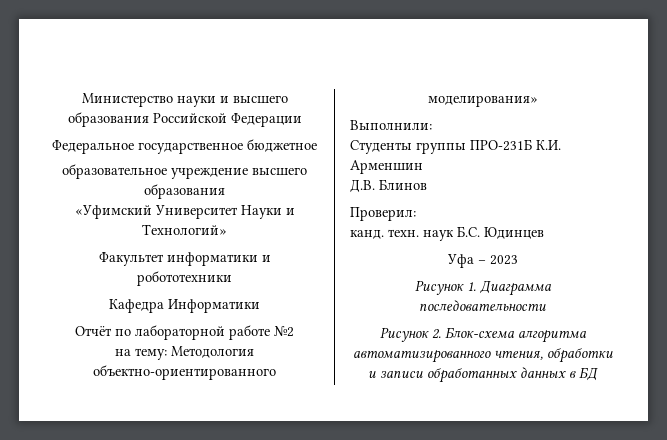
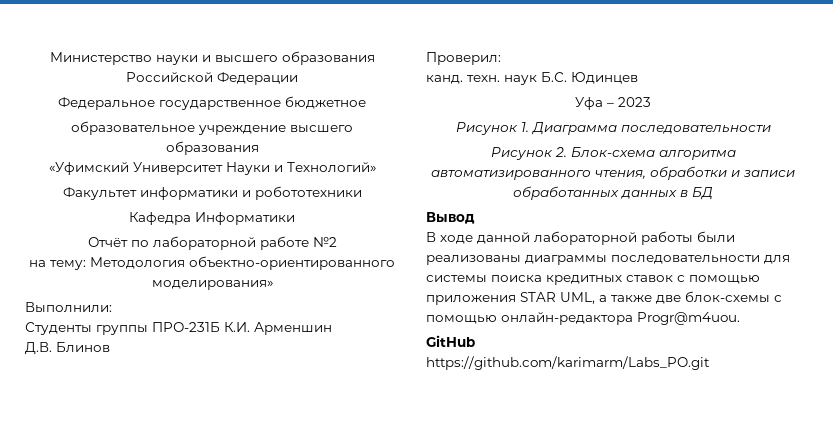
+ Вывод
+ В ходе данной лабораторной работы были реализованы диаграммы последовательности для системы поиска кредитных ставок с помощью приложения STAR UML, а также две блок-схемы с помощью онлайн-редактора Progr@m4uou.
+ GitHub
+ https://github.com/karimarm/Labs_PO.git

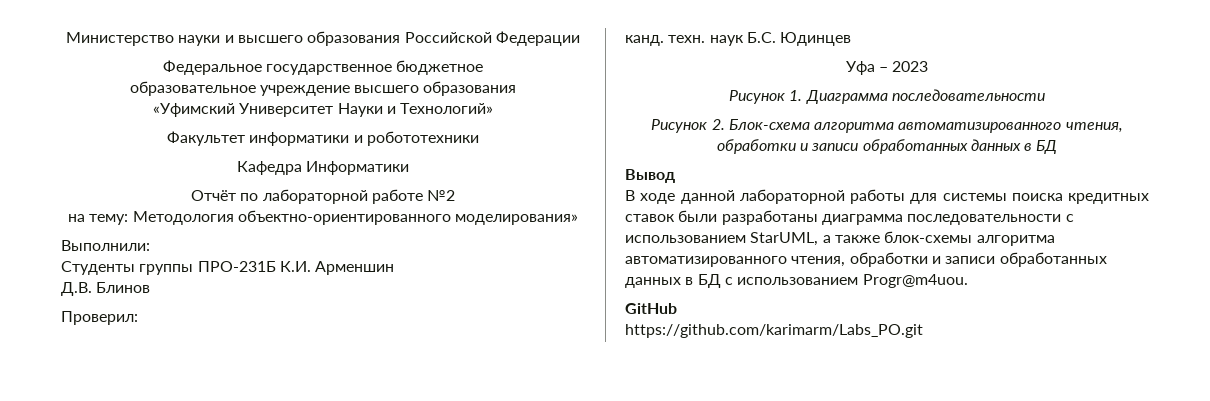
- В ходе данной лабораторной работы были реализованы диаграммы последовательности для системы поиска кредитных ставок с помощью приложения STAR UML, а также две блок-схемы с помощью онлайн-редактора Progr@m4uou.
+ В ходе данной лабораторной работы для системы поиска кредитных ставок были разработаны диаграмма последовательности с использованием StarUML, а также блок-схемы алгоритма автоматизированного чтения, обработки и записи обработанных данных в БД с использованием Progr@m4uou.

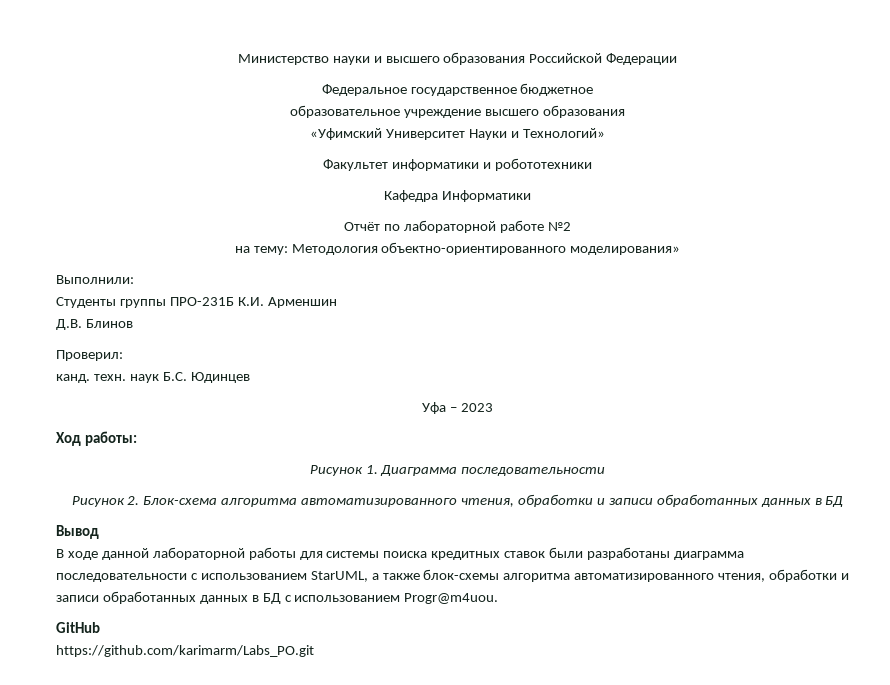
+ Ход работы:

